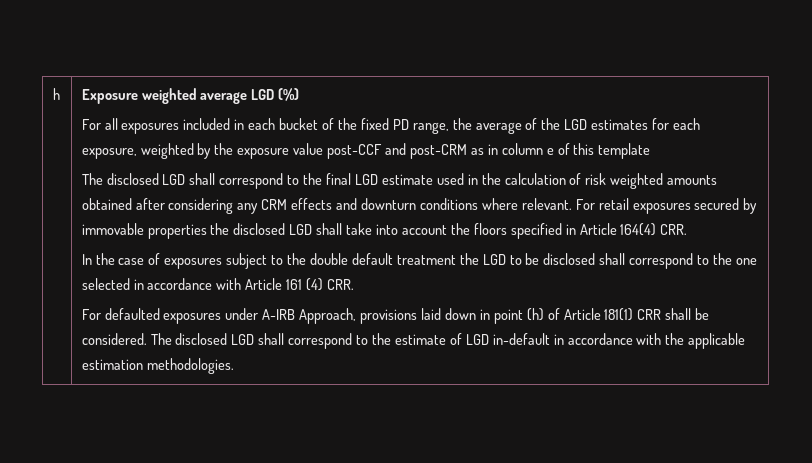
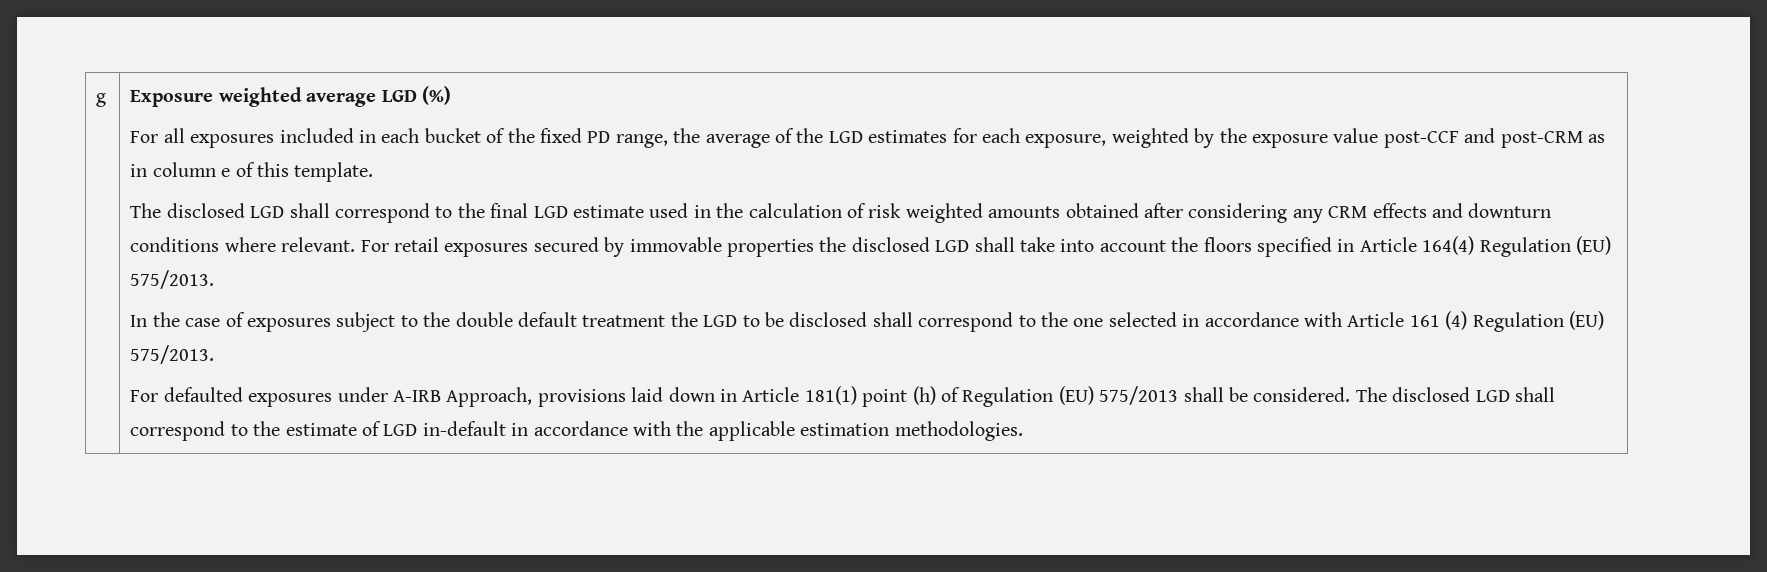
- h
+ g
- For all exposures included in each bucket of the fixed PD range, the average of the LGD estimates for each exposure, weighted by the exposure value post-CCF and post-CRM as in column e of this template
+ For all exposures included in each bucket of the fixed PD range, the average of the LGD estimates for each exposure, weighted by the exposure value post-CCF and post-CRM as in column e of this template.
- For retail exposures secured by immovable properties the disclosed LGD shall take into account the floors specified in Article 164(4) CRR.
+ For retail exposures secured by immovable properties the disclosed LGD shall take into account the floors specified in Article 164(4) Regulation (EU) 575/2013.
- In the case of exposures subject to the double default treatment the LGD to be disclosed shall correspond to the one selected in accordance with Article 161 (4) CRR.
+ In the case of exposures subject to the double default treatment the LGD to be disclosed shall correspond to the one selected in accordance with Article 161 (4) Regulation (EU) 575/2013.
- For defaulted exposures under A-IRB Approach, provisions laid down in point (h) of Article 181(1) CRR shall be considered.
+ For defaulted exposures under A-IRB Approach, provisions laid down in Article 181(1) point (h) of Regulation (EU) 575/2013 shall be considered.

